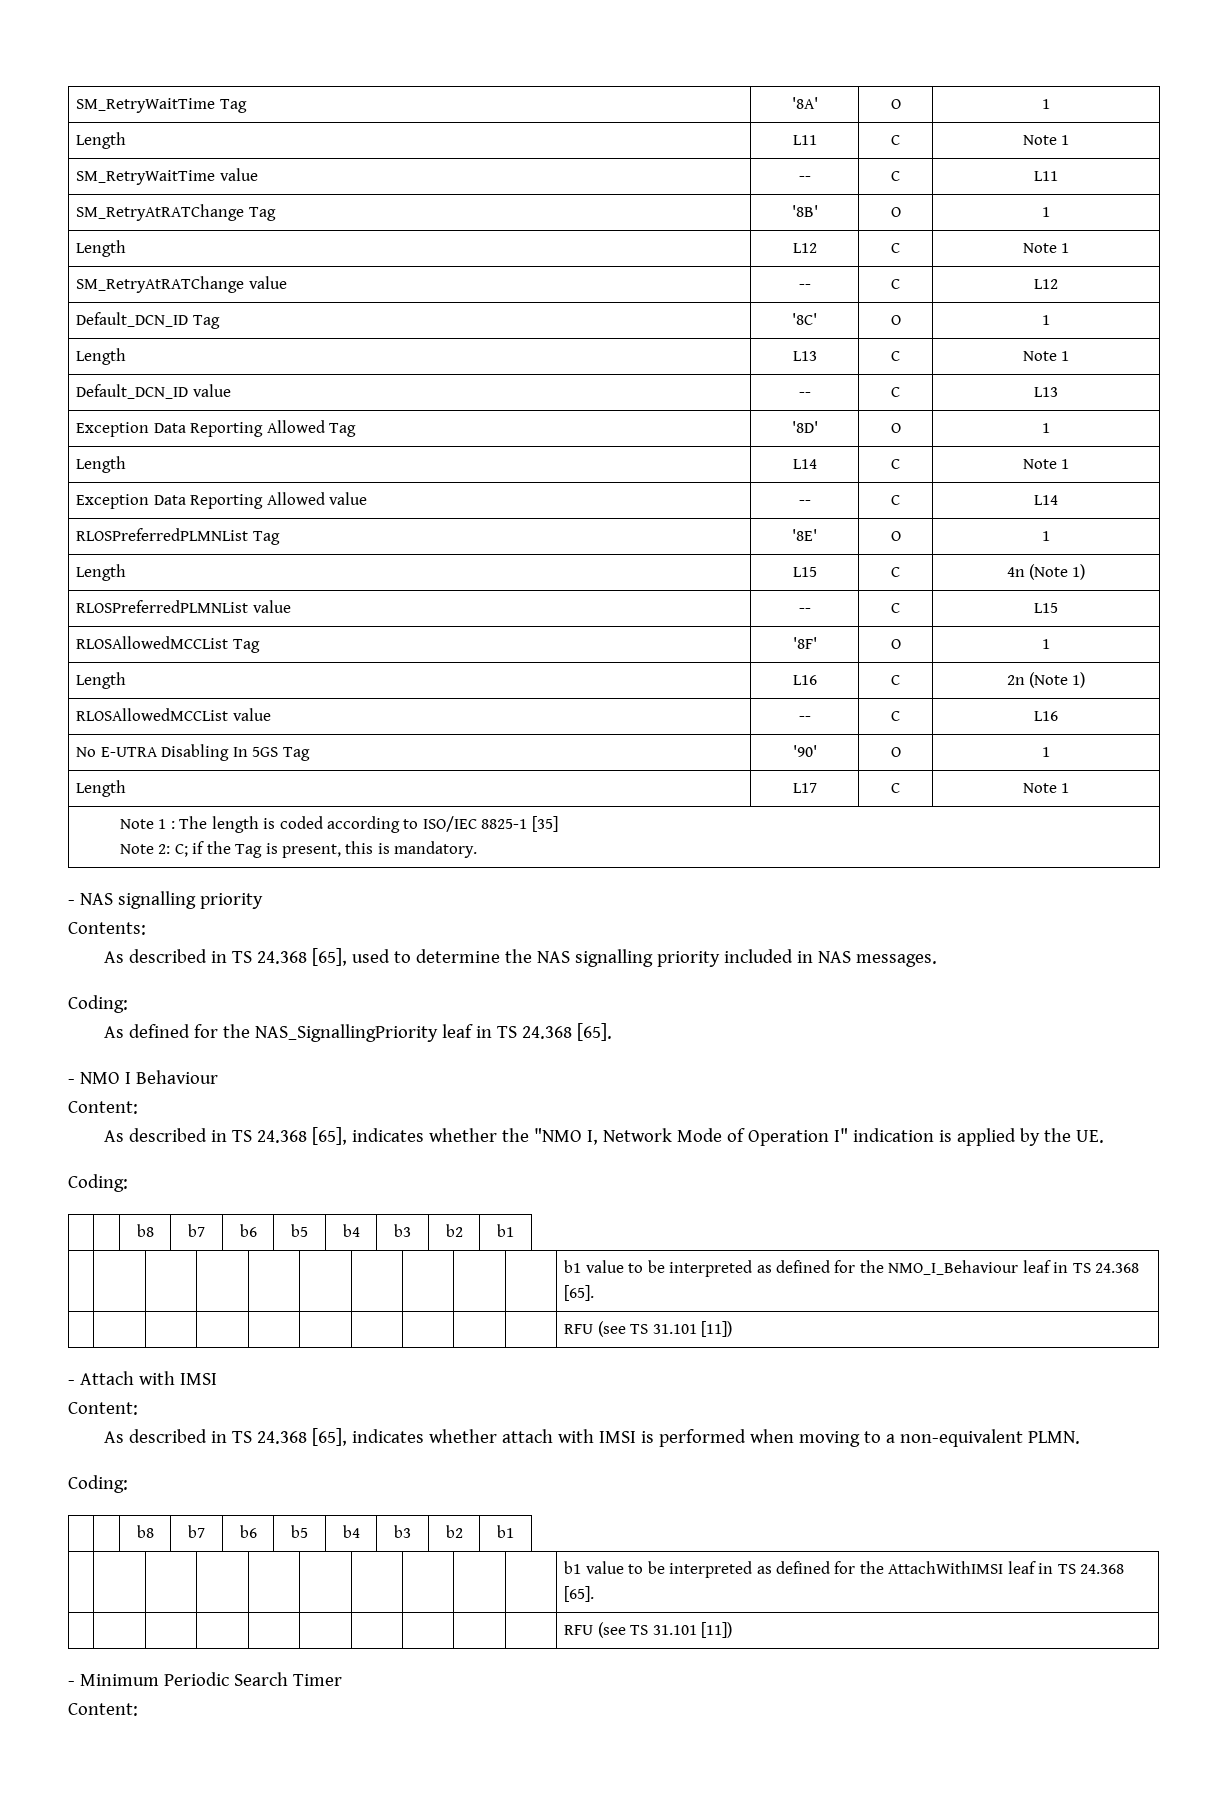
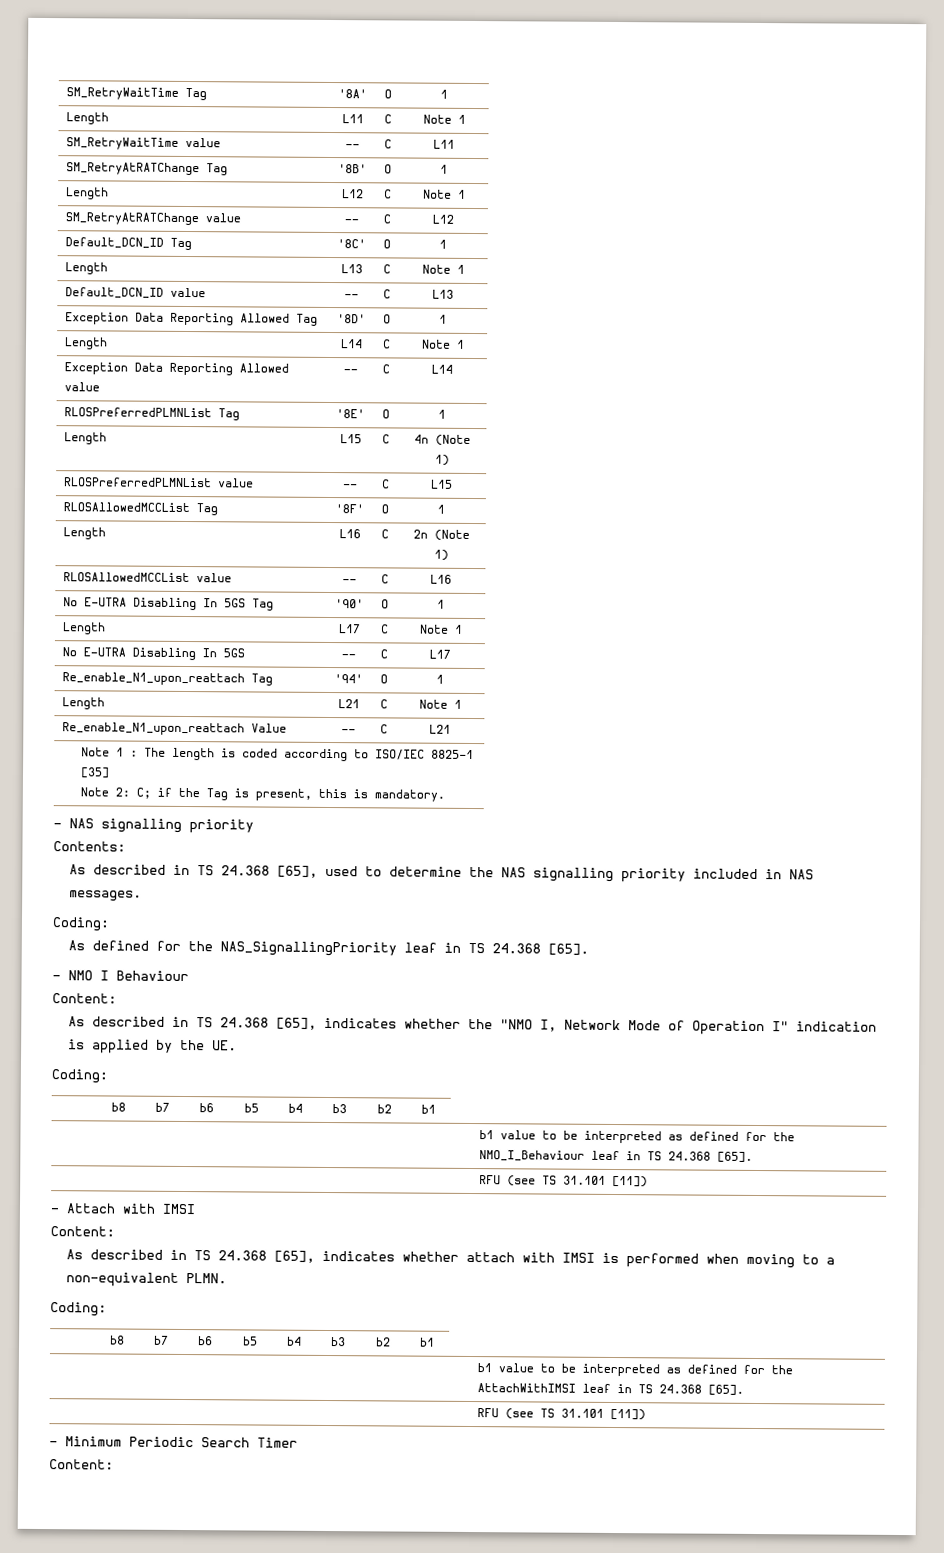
+ No E-UTRA Disabling In 5GS | -- | C | L17
+ Re_enable_N1_upon_reattach Tag | '94' | O | 1
+ Length | L21 | C | Note 1
+ Re_enable_N1_upon_reattach Value | -- | C | L21

